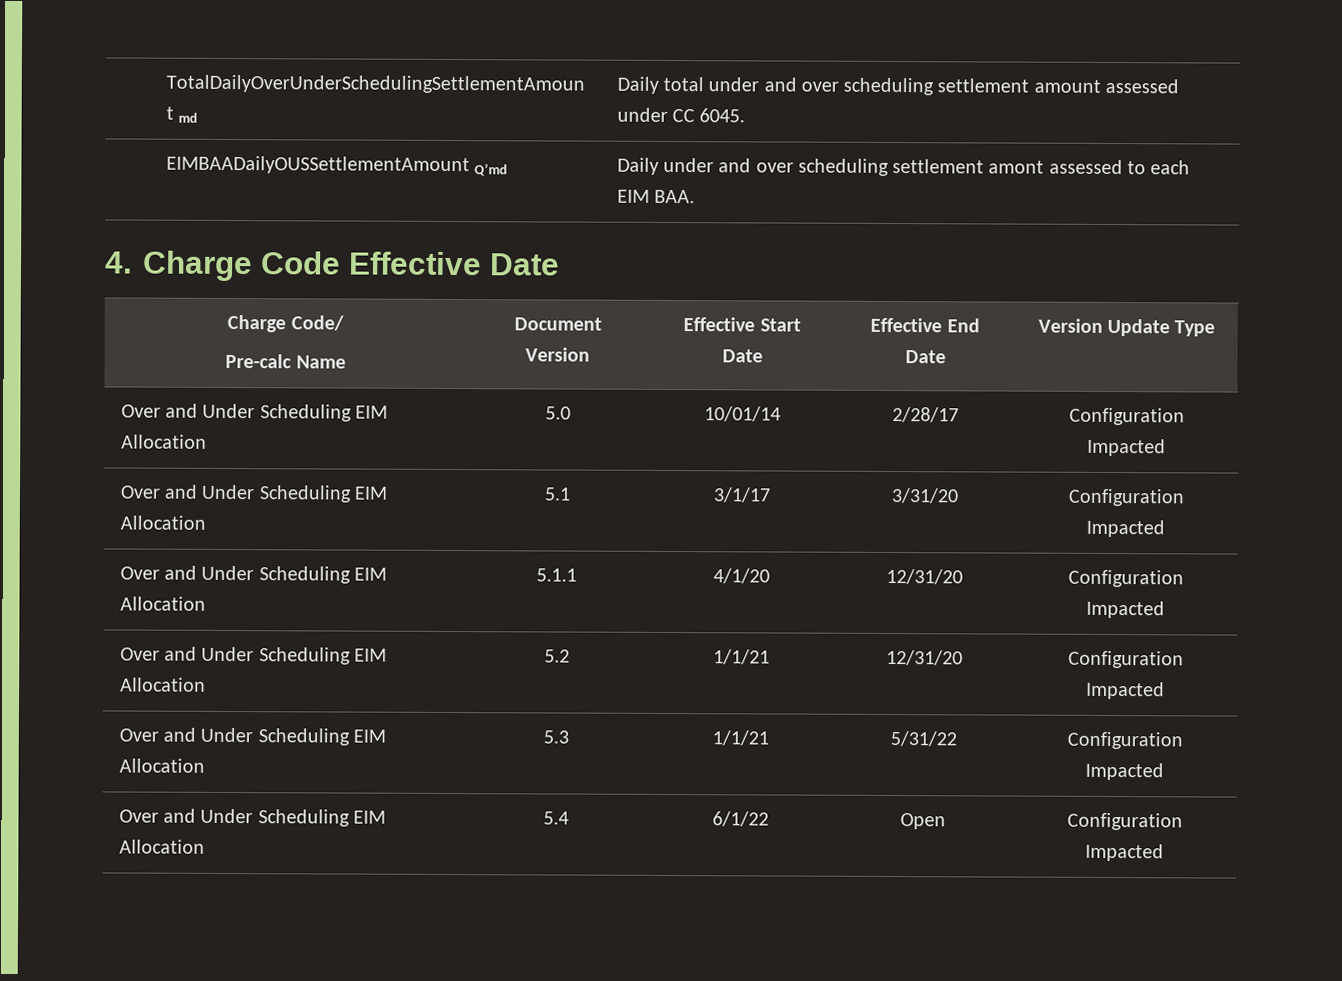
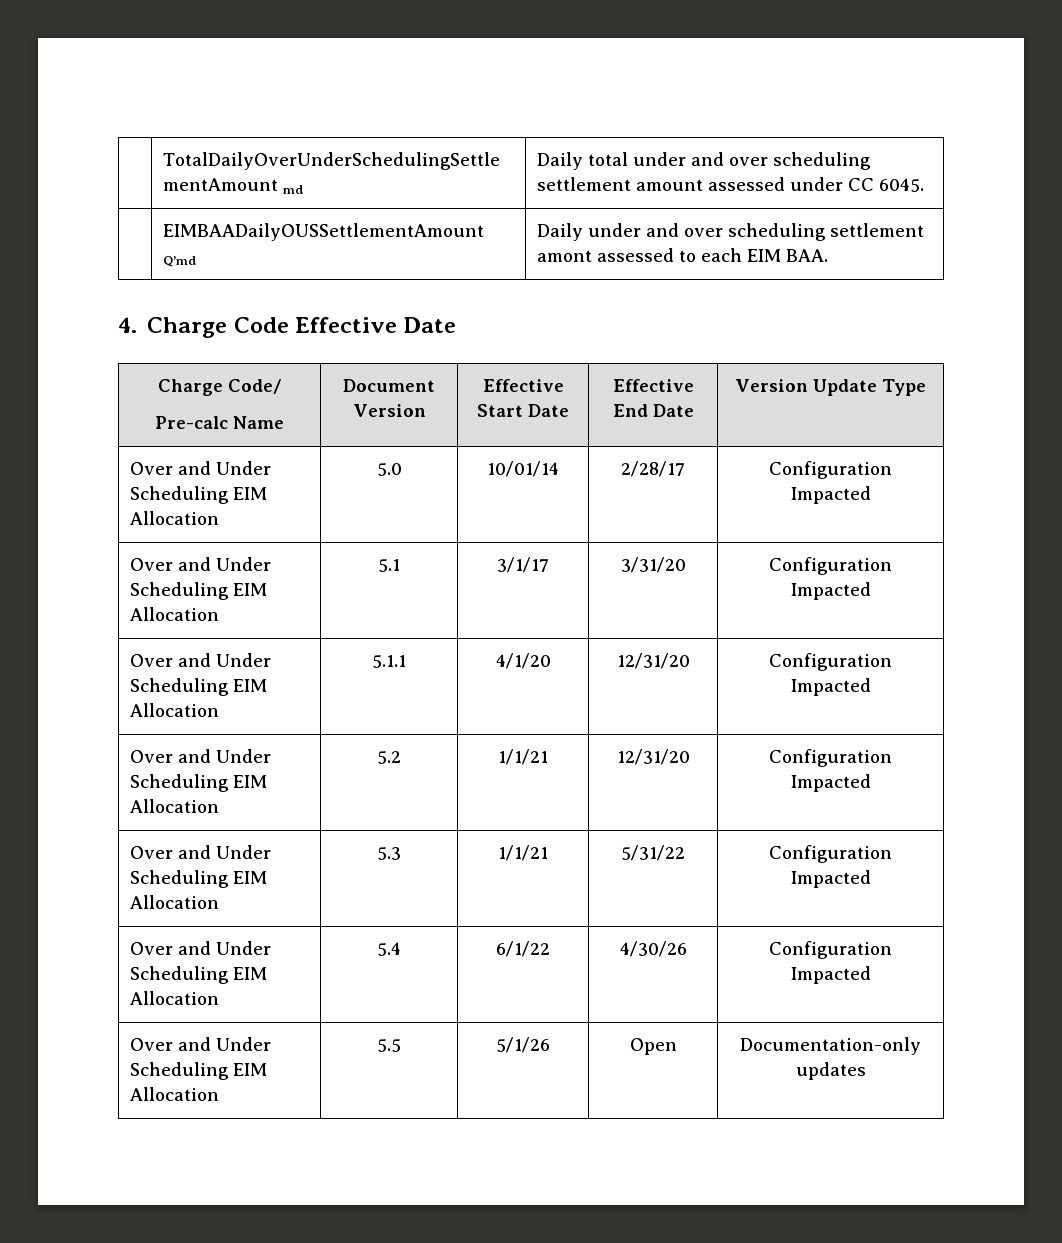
- Over and Under Scheduling EIM Allocation | 5.4 | 6/1/22 | Open | Configuration Impacted
+ Over and Under Scheduling EIM Allocation | 5.4 | 6/1/22 | 4/30/26 | Configuration Impacted
+ Over and Under Scheduling EIM Allocation | 5.5 | 5/1/26 | Open | Documentation-only updates

